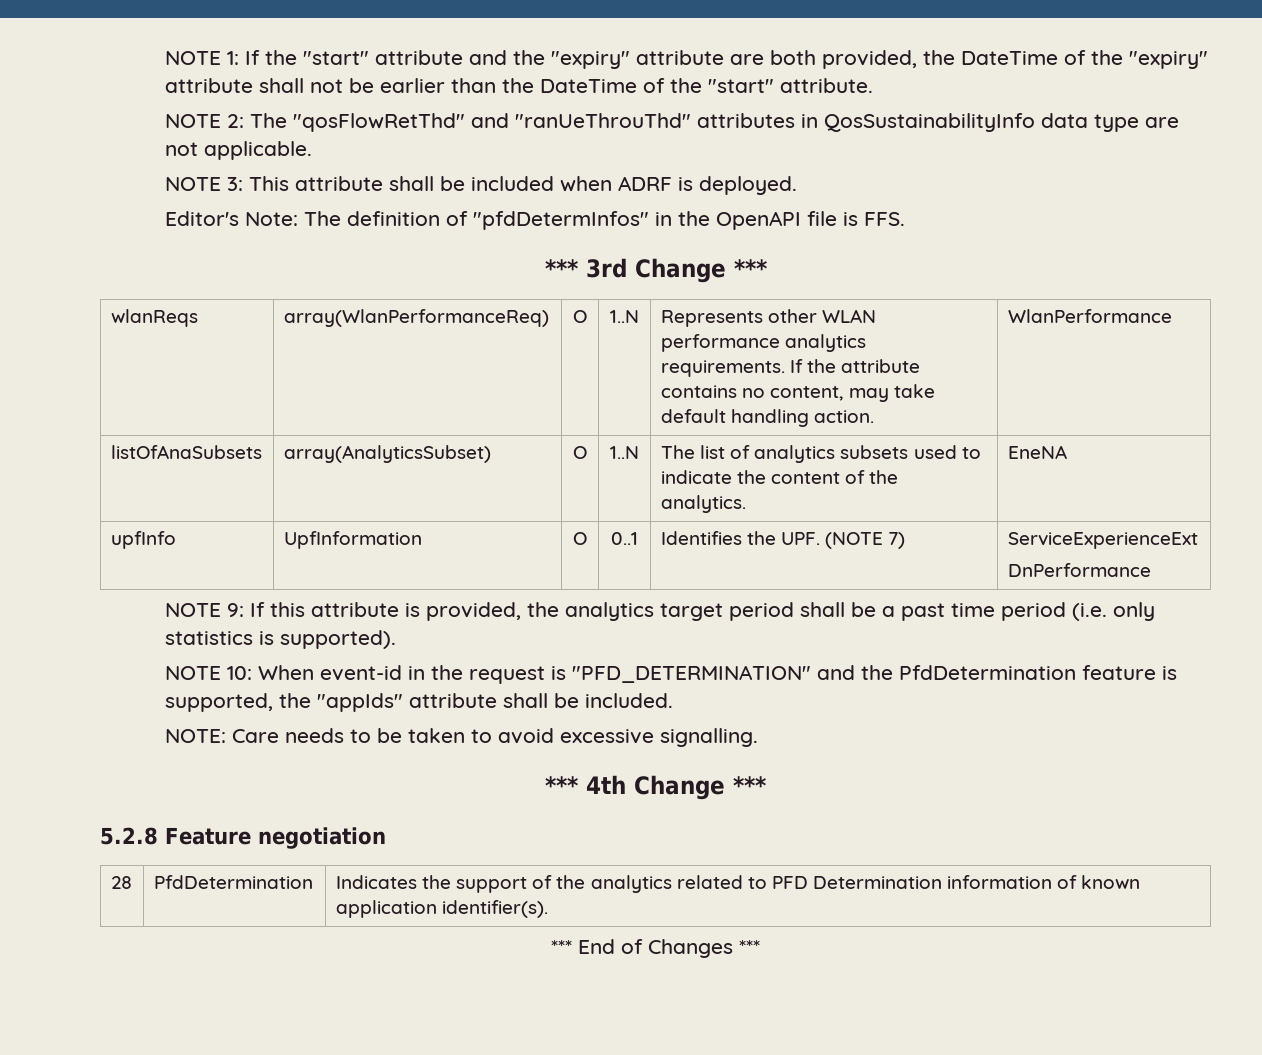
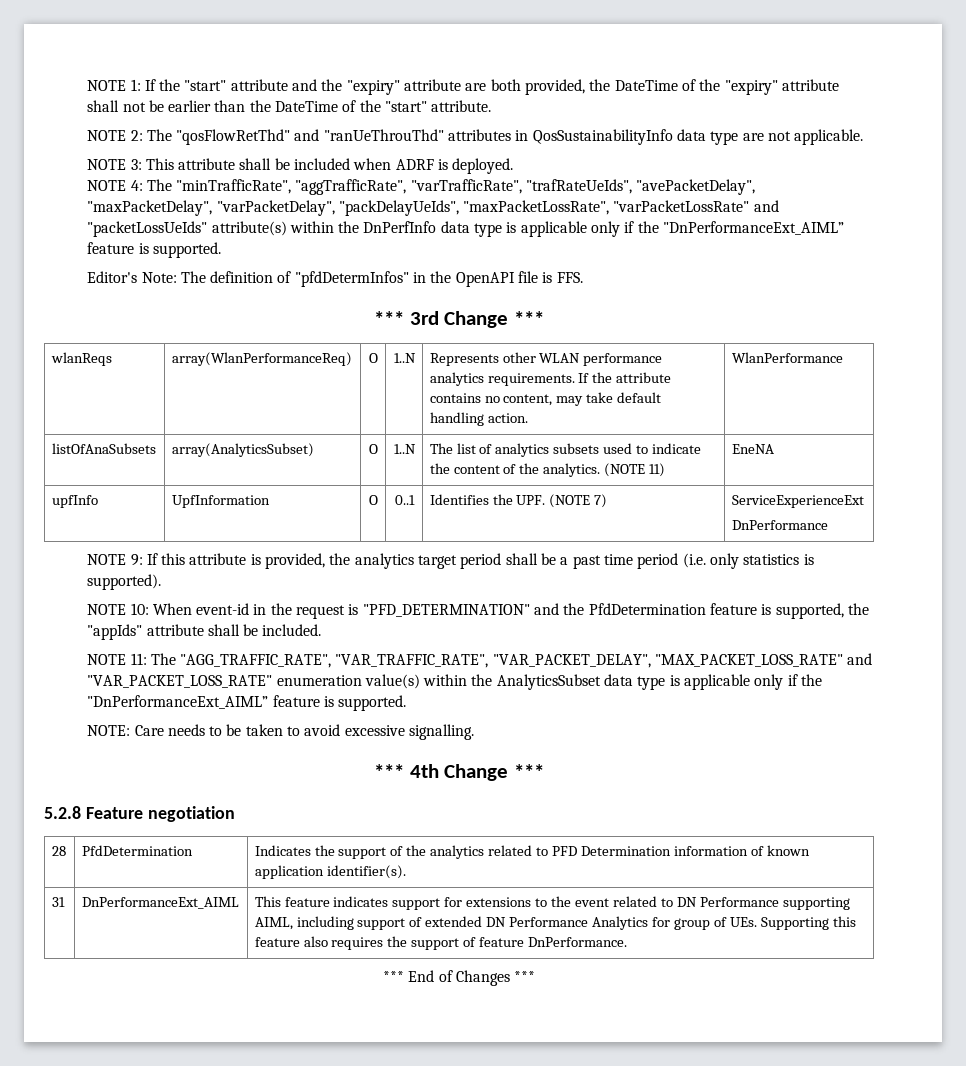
+ NOTE 4: The "minTrafficRate", "aggTrafficRate", "varTrafficRate", "trafRateUeIds", "avePacketDelay", "maxPacketDelay", "varPacketDelay", "packDelayUeIds", "maxPacketLossRate", "varPacketLossRate" and "packetLossUeIds" attribute(s) within the DnPerfInfo data type is applicable only if the "DnPerformanceExt_AIML” feature is supported.
- listOfAnaSubsets | array(AnalyticsSubset) | O | 1..N | The list of analytics subsets used to indicate the content of the analytics. | EneNA
+ listOfAnaSubsets | array(AnalyticsSubset) | O | 1..N | The list of analytics subsets used to indicate the content of the analytics. (NOTE 11) | EneNA
+ NOTE 11: The "AGG_TRAFFIC_RATE", "VAR_TRAFFIC_RATE", "VAR_PACKET_DELAY", "MAX_PACKET_LOSS_RATE" and "VAR_PACKET_LOSS_RATE" enumeration value(s) within the AnalyticsSubset data type is applicable only if the "DnPerformanceExt_AIML” feature is supported.
+ 31 | DnPerformanceExt_AIML | This feature indicates support for extensions to the event related to DN Performance supporting AIML, including support of extended DN Performance Analytics for group of UEs. Supporting this feature also requires the support of feature DnPerformance.

